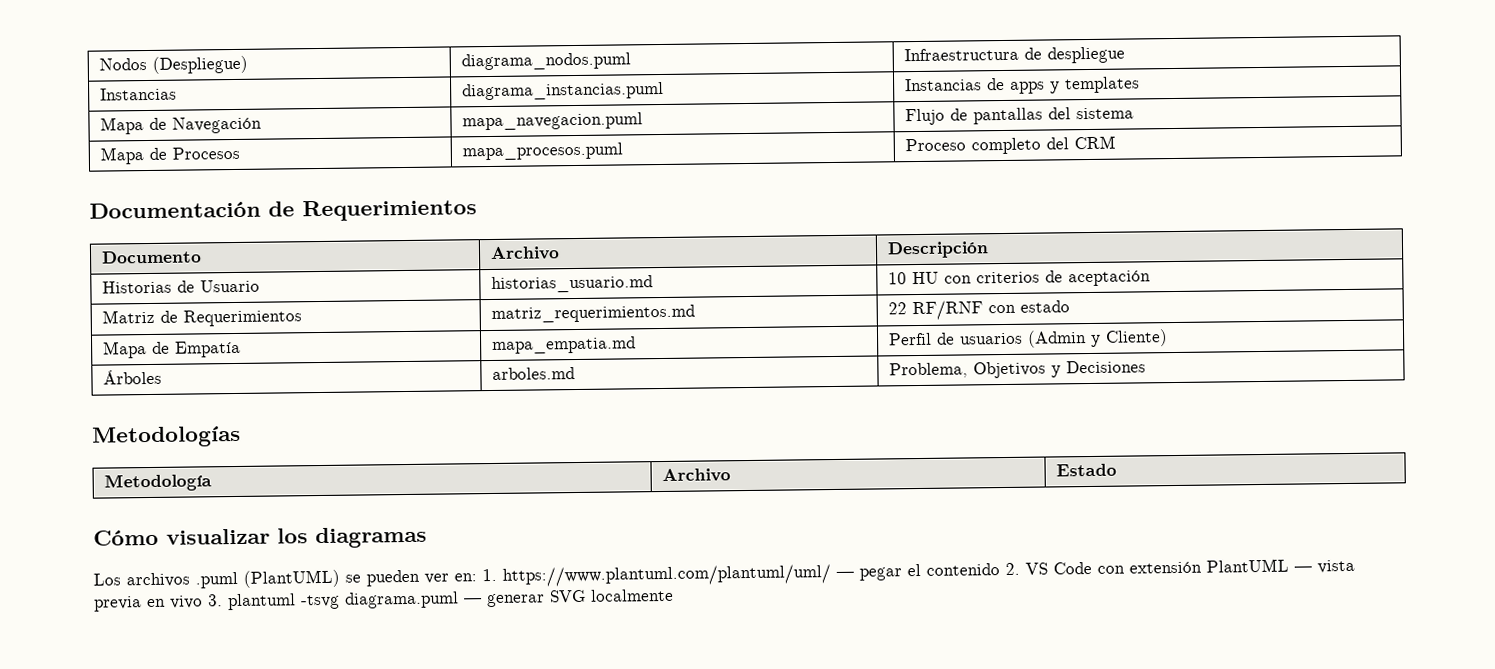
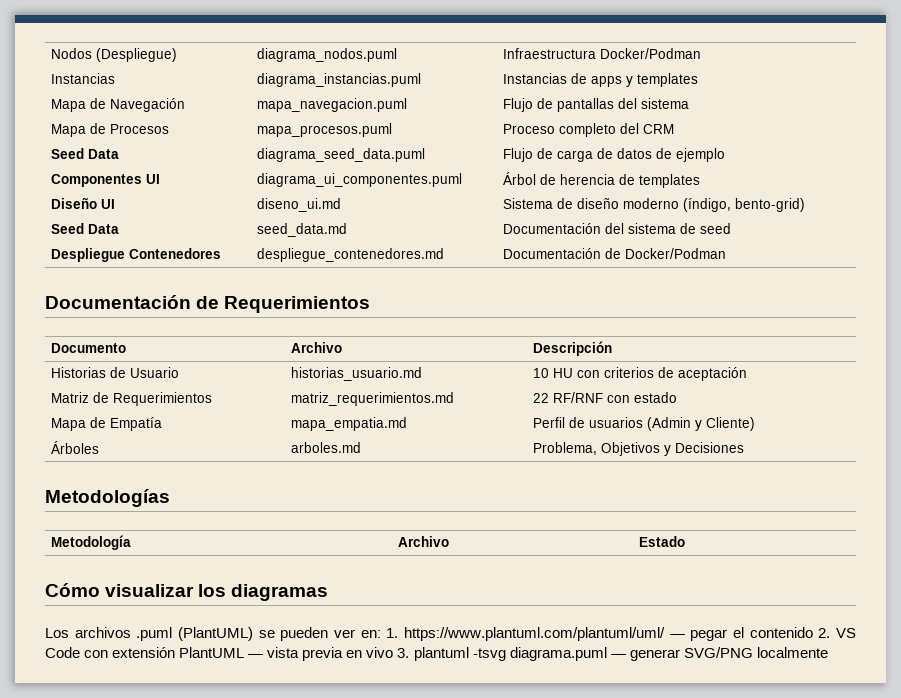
- Nodos (Despliegue) | diagrama_nodos.puml | Infraestructura de despliegue
+ Nodos (Despliegue) | diagrama_nodos.puml | Infraestructura Docker/Podman
+ Seed Data | diagrama_seed_data.puml | Flujo de carga de datos de ejemplo
+ Componentes UI | diagrama_ui_componentes.puml | Árbol de herencia de templates
+ Diseño UI | diseno_ui.md | Sistema de diseño moderno (índigo, bento-grid)
+ Seed Data | seed_data.md | Documentación del sistema de seed
+ Despliegue Contenedores | despliegue_contenedores.md | Documentación de Docker/Podman
- Los archivos .puml (PlantUML) se pueden ver en: 1. https://www.plantuml.com/plantuml/uml/ — pegar el contenido 2. VS Code con extensión PlantUML — vista previa en vivo 3. plantuml -tsvg diagrama.puml — generar SVG localmente
+ Los archivos .puml (PlantUML) se pueden ver en: 1. https://www.plantuml.com/plantuml/uml/ — pegar el contenido 2. VS Code con extensión PlantUML — vista previa en vivo 3. plantuml -tsvg diagrama.puml — generar SVG/PNG localmente

